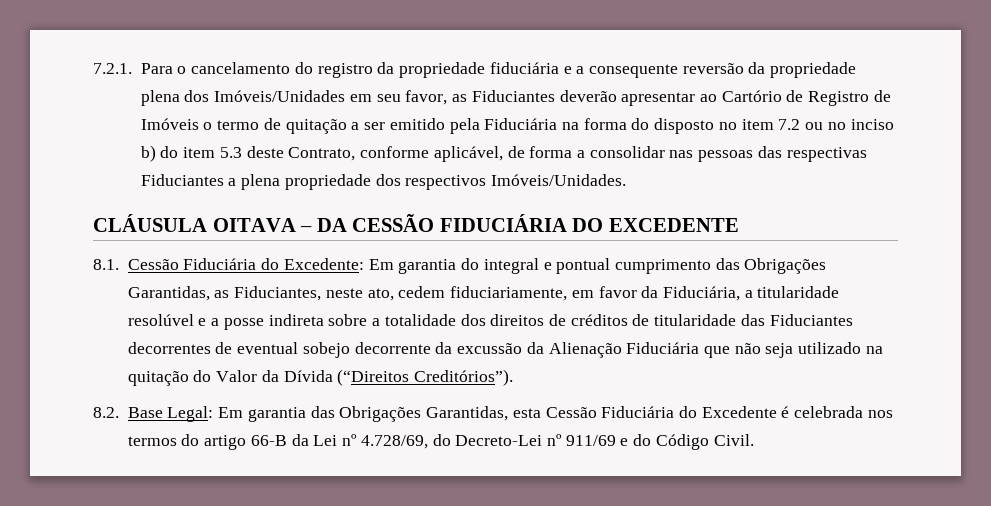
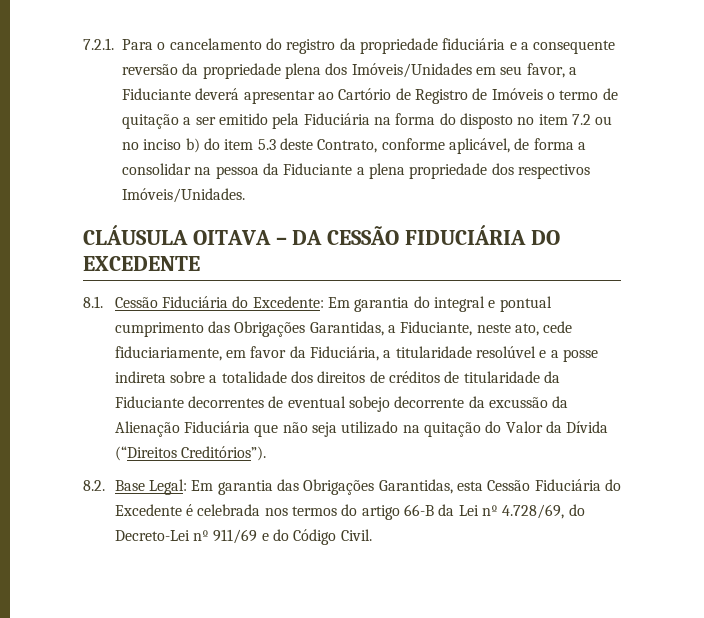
- 7.2.1. Para o cancelamento do registro da propriedade fiduciária e a consequente reversão da propriedade plena dos Imóveis/Unidades em seu favor, as Fiduciantes deverão apresentar ao Cartório de Registro de Imóveis o termo de quitação a ser emitido pela Fiduciária na forma do disposto no item 7.2 ou no inciso b) do item 5.3 deste Contrato, conforme aplicável, de forma a consolidar nas pessoas das respectivas Fiduciantes a plena propriedade dos respectivos Imóveis/Unidades.
+ 7.2.1. Para o cancelamento do registro da propriedade fiduciária e a consequente reversão da propriedade plena dos Imóveis/Unidades em seu favor, a Fiduciante deverá apresentar ao Cartório de Registro de Imóveis o termo de quitação a ser emitido pela Fiduciária na forma do disposto no item 7.2 ou no inciso b) do item 5.3 deste Contrato, conforme aplicável, de forma a consolidar na pessoa da Fiduciante a plena propriedade dos respectivos Imóveis/Unidades.
- 8.1. Cessão Fiduciária do Excedente: Em garantia do integral e pontual cumprimento das Obrigações Garantidas, as Fiduciantes, neste ato, cedem fiduciariamente, em favor da Fiduciária, a titularidade resolúvel e a posse indireta sobre a totalidade dos direitos de créditos de titularidade das Fiduciantes decorrentes de eventual sobejo decorrente da excussão da Alienação Fiduciária que não seja utilizado na quitação do Valor da Dívida (“Direitos Creditórios”).
+ 8.1. Cessão Fiduciária do Excedente: Em garantia do integral e pontual cumprimento das Obrigações Garantidas, a Fiduciante, neste ato, cede fiduciariamente, em favor da Fiduciária, a titularidade resolúvel e a posse indireta sobre a totalidade dos direitos de créditos de titularidade da Fiduciante decorrentes de eventual sobejo decorrente da excussão da Alienação Fiduciária que não seja utilizado na quitação do Valor da Dívida (“Direitos Creditórios”).

